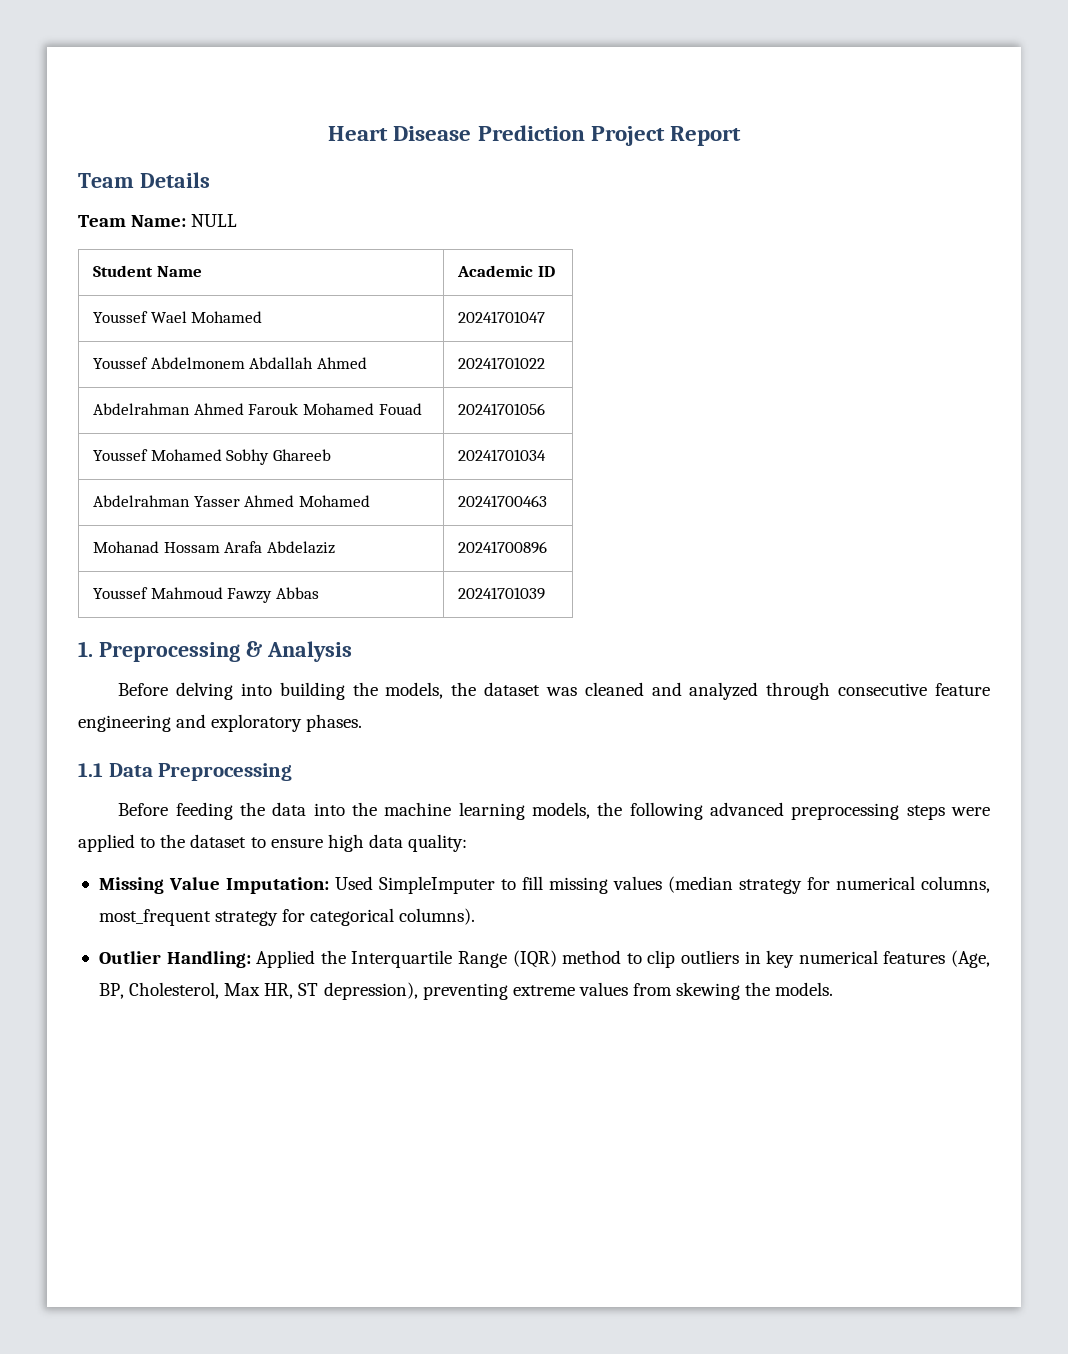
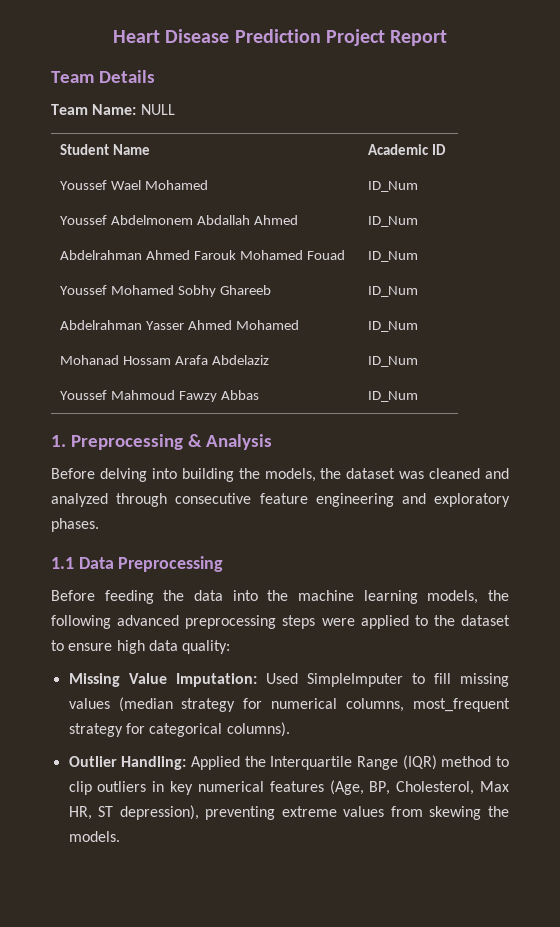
- Youssef Wael Mohamed | 20241701047
+ Youssef Wael Mohamed | ID_Num
- Youssef Abdelmonem Abdallah Ahmed | 20241701022
+ Youssef Abdelmonem Abdallah Ahmed | ID_Num
- Abdelrahman Ahmed Farouk Mohamed Fouad | 20241701056
+ Abdelrahman Ahmed Farouk Mohamed Fouad | ID_Num
- Youssef Mohamed Sobhy Ghareeb | 20241701034
+ Youssef Mohamed Sobhy Ghareeb | ID_Num
- Abdelrahman Yasser Ahmed Mohamed | 20241700463
+ Abdelrahman Yasser Ahmed Mohamed | ID_Num
- Mohanad Hossam Arafa Abdelaziz | 20241700896
+ Mohanad Hossam Arafa Abdelaziz | ID_Num
- Youssef Mahmoud Fawzy Abbas | 20241701039
+ Youssef Mahmoud Fawzy Abbas | ID_Num

